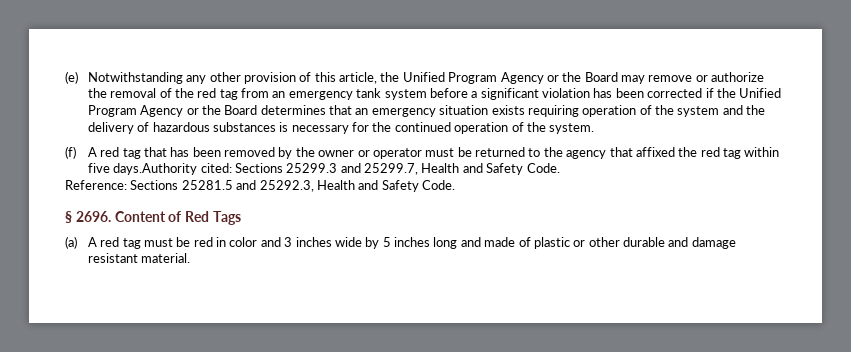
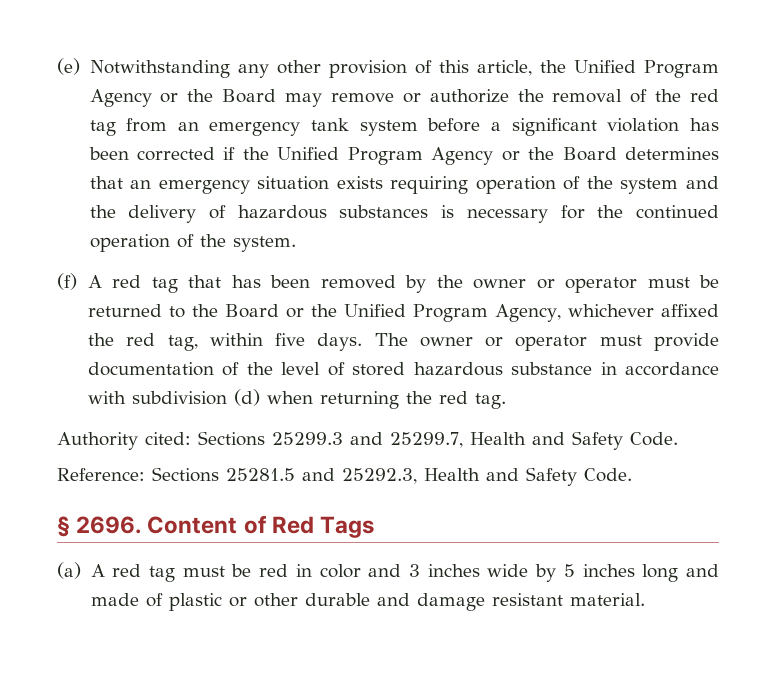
- (f) A red tag that has been removed by the owner or operator must be returned to the agency that affixed the red tag within five days.Authority cited: Sections 25299.3 and 25299.7, Health and Safety Code.
+ (f) A red tag that has been removed by the owner or operator must be returned to the Board or the Unified Program Agency, whichever affixed the red tag, within five days. The owner or operator must provide documentation of the level of stored hazardous substance in accordance with subdivision (d) when returning the red tag.
+ Authority cited: Sections 25299.3 and 25299.7, Health and Safety Code.

